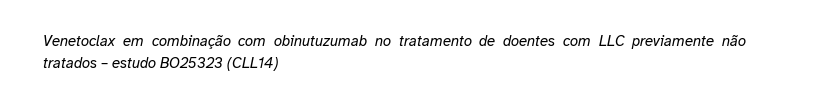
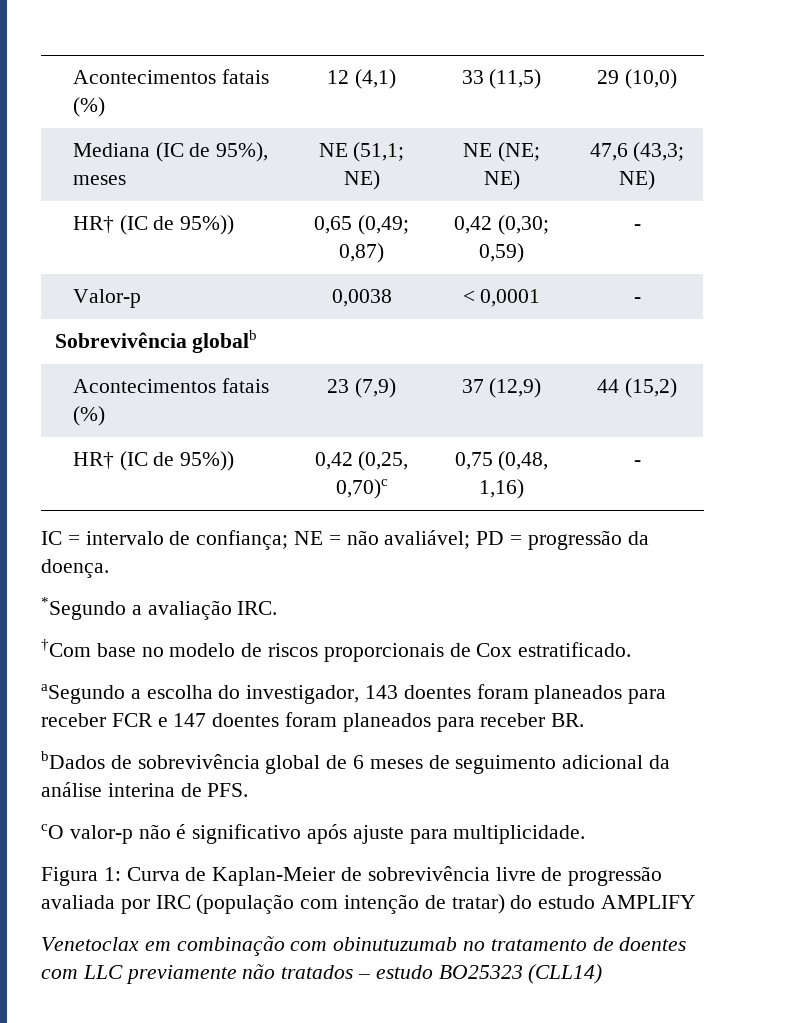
+ Acontecimentos fatais (%) | 12 (4,1) | 33 (11,5) | 29 (10,0)
+ Mediana (IC de 95%), meses | NE (51,1; NE) | NE (NE; NE) | 47,6 (43,3; NE)
+ HR† (IC de 95%)) | 0,65 (0,49; 0,87) | 0,42 (0,30; 0,59) | -
+ Valor-p | 0,0038 | ˂ 0,0001 | -
+ Sobrevivência globalb
+ Acontecimentos fatais (%) | 23 (7,9) | 37 (12,9) | 44 (15,2)
+ HR† (IC de 95%)) | 0,42 (0,25, 0,70)c | 0,75 (0,48, 1,16) | -
+ IC = intervalo de confiança; NE = não avaliável; PD = progressão da doença.
+ *Segundo a avaliação IRC.
+ †Com base no modelo de riscos proporcionais de Cox estratificado.
+ aSegundo a escolha do investigador, 143 doentes foram planeados para receber FCR e 147 doentes foram planeados para receber BR.
+ bDados de sobrevivência global de 6 meses de seguimento adicional da análise interina de PFS.
+ cO valor-p não é significativo após ajuste para multiplicidade.
+ Figura 1: Curva de Kaplan-Meier de sobrevivência livre de progressão avaliada por IRC (população com intenção de tratar) do estudo AMPLIFY

